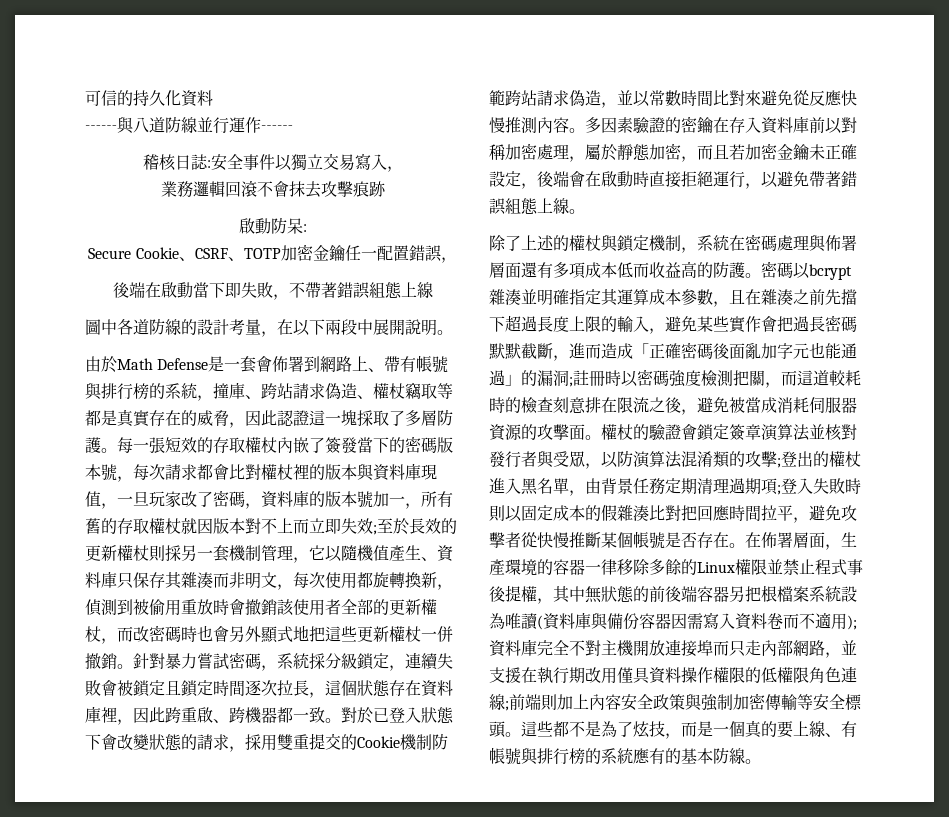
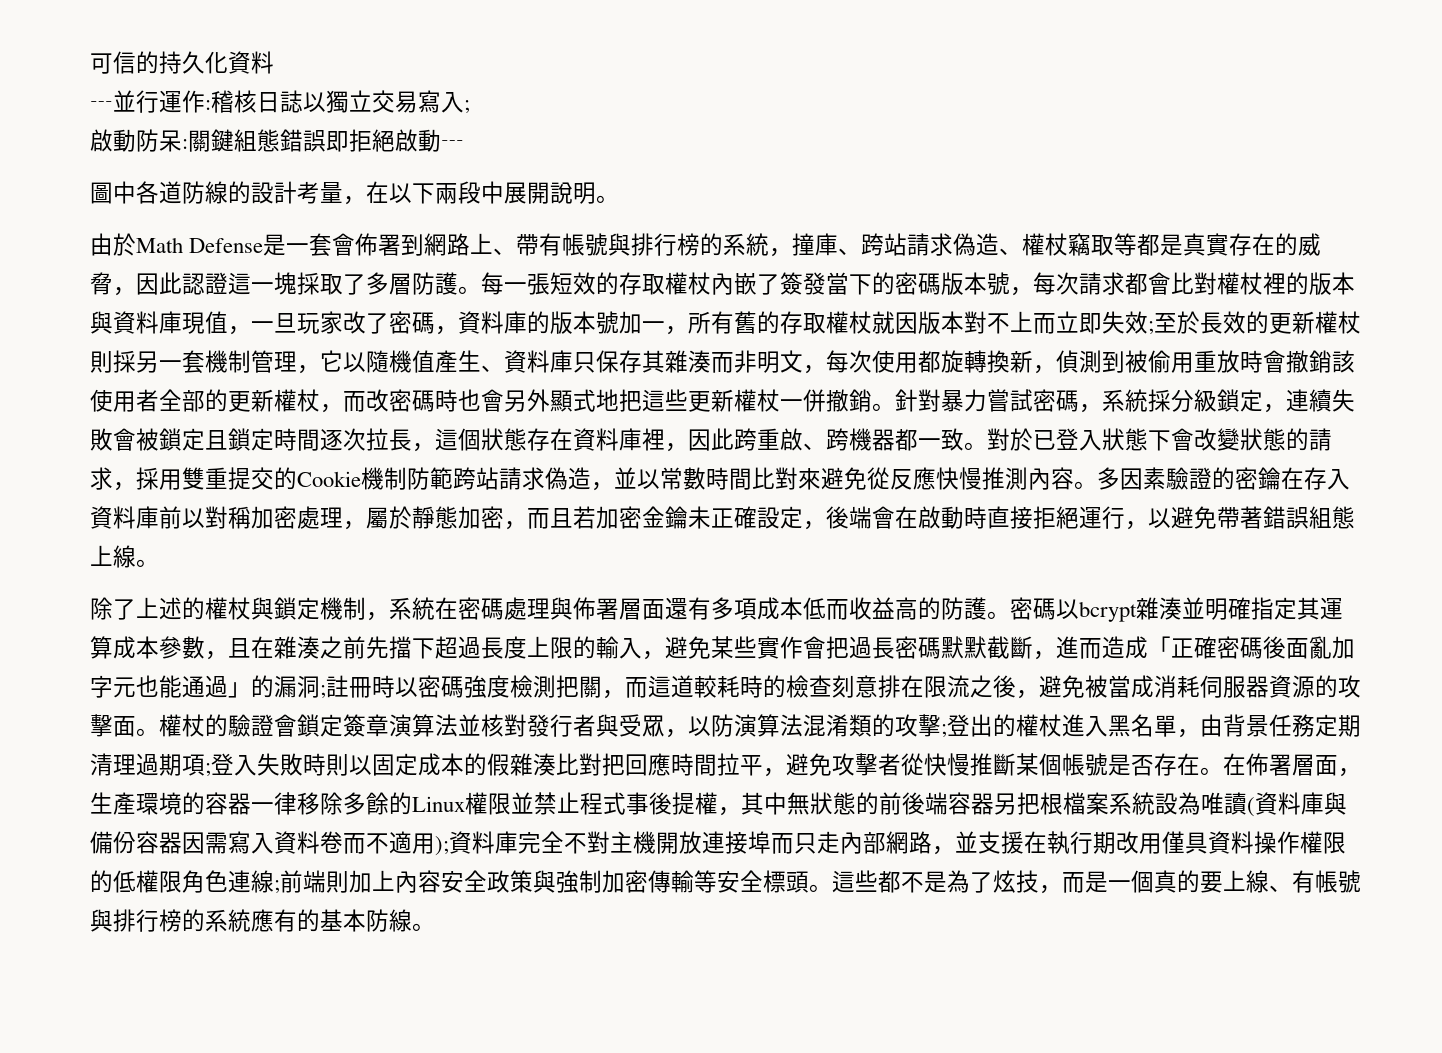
- ┄┄與八道防線並行運作┄┄
- 稽核日誌:安全事件以獨立交易寫入，
- 業務邏輯回滾不會抹去攻擊痕跡
- 啟動防呆:
- Secure Cookie、CSRF、TOTP加密金鑰任一配置錯誤，
- 後端在啟動當下即失敗，不帶著錯誤組態上線
+ ┄並行運作:稽核日誌以獨立交易寫入;
+ 啟動防呆:關鍵組態錯誤即拒絕啟動┄

